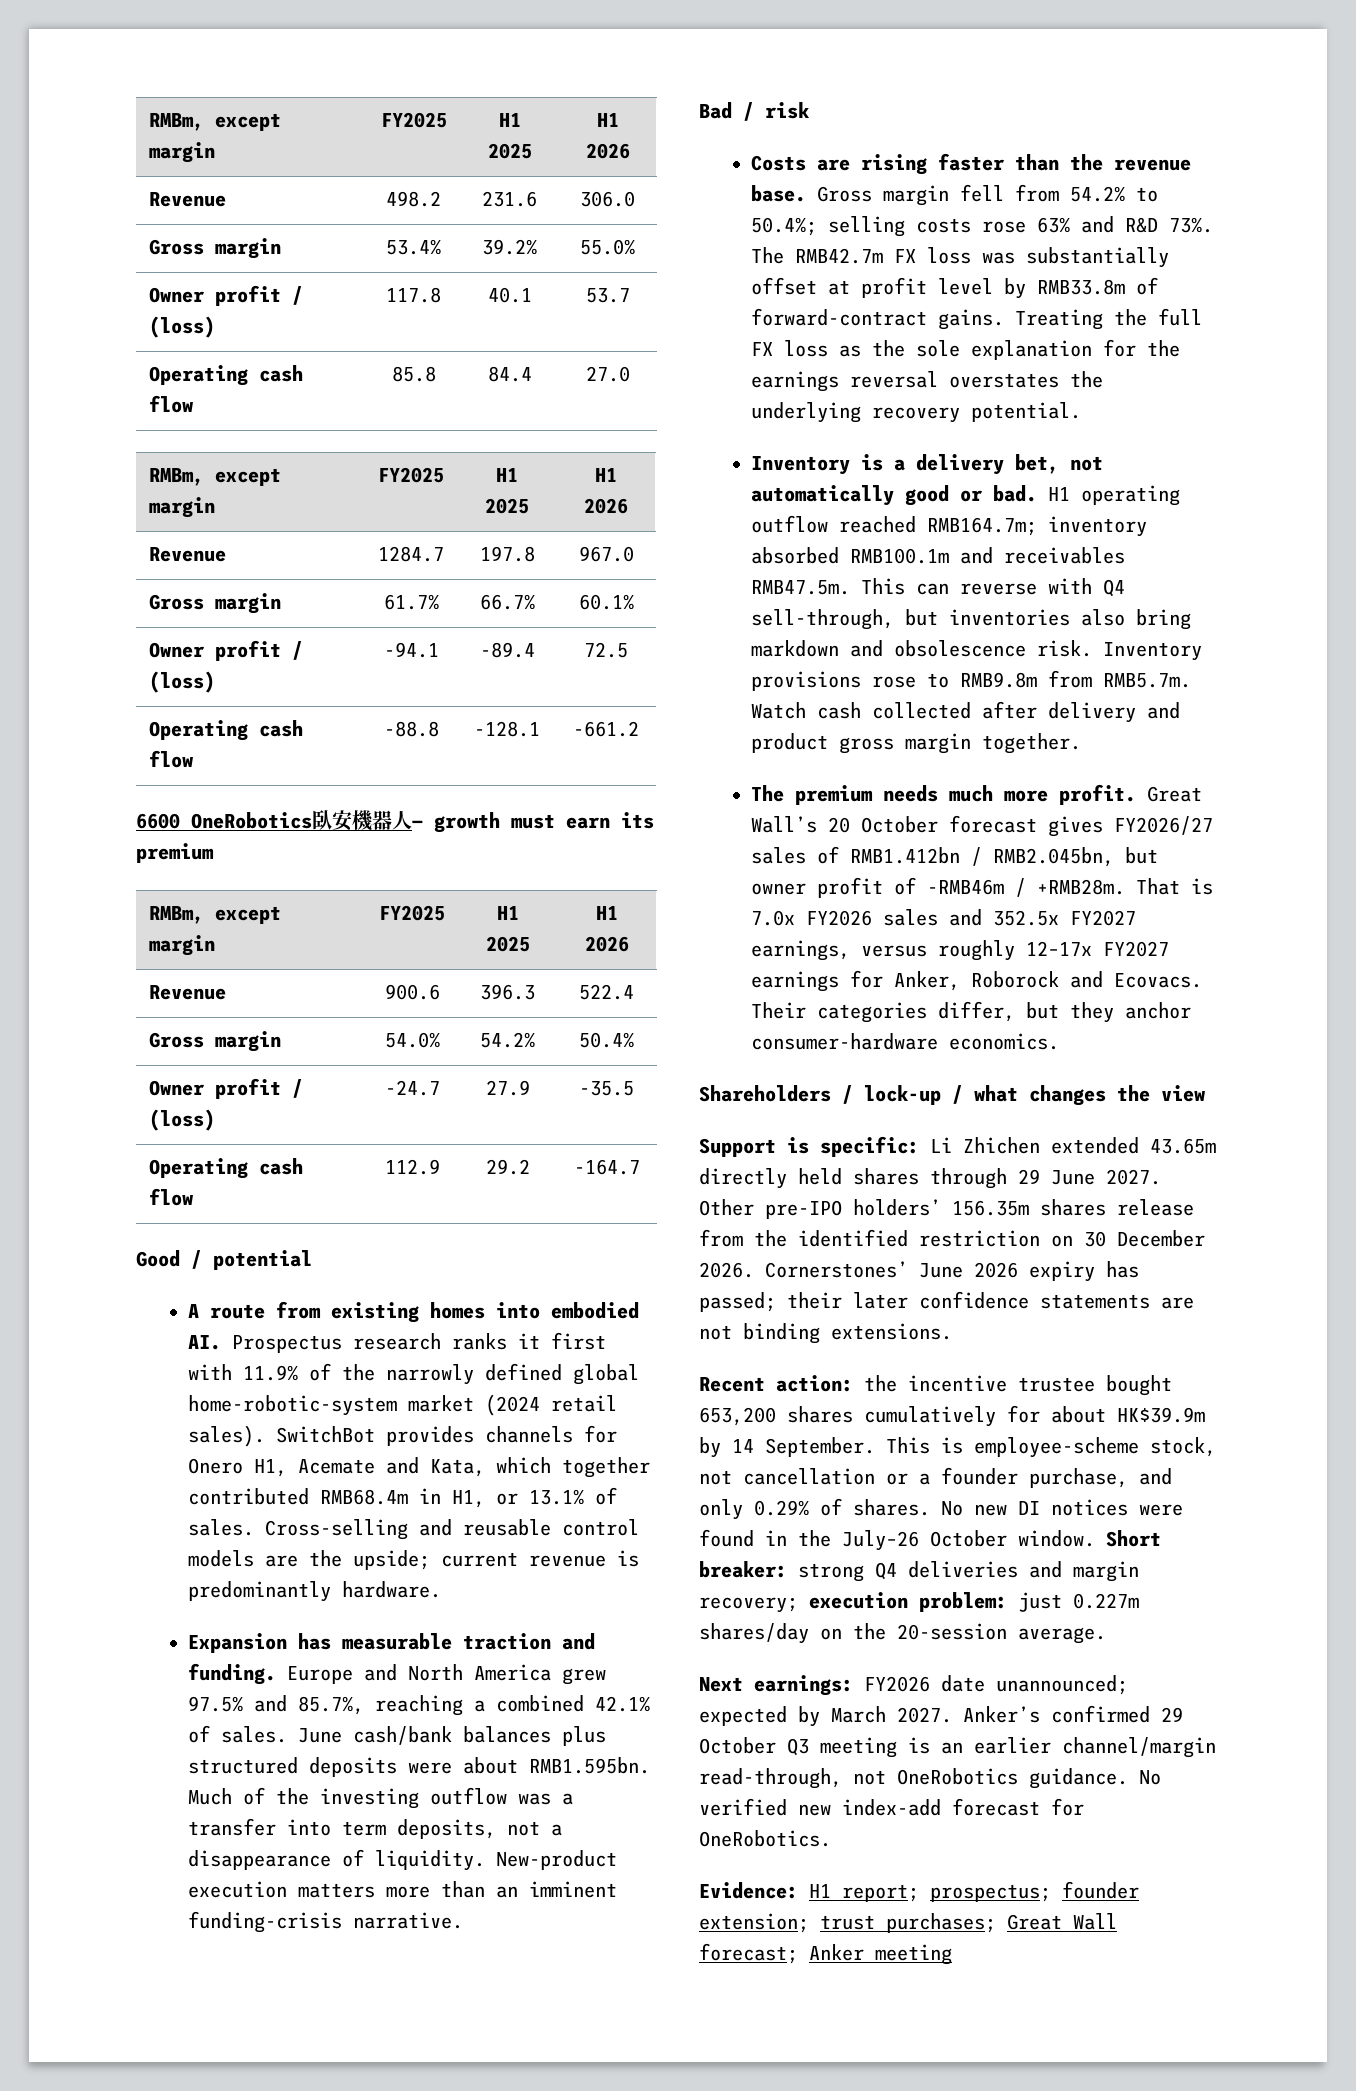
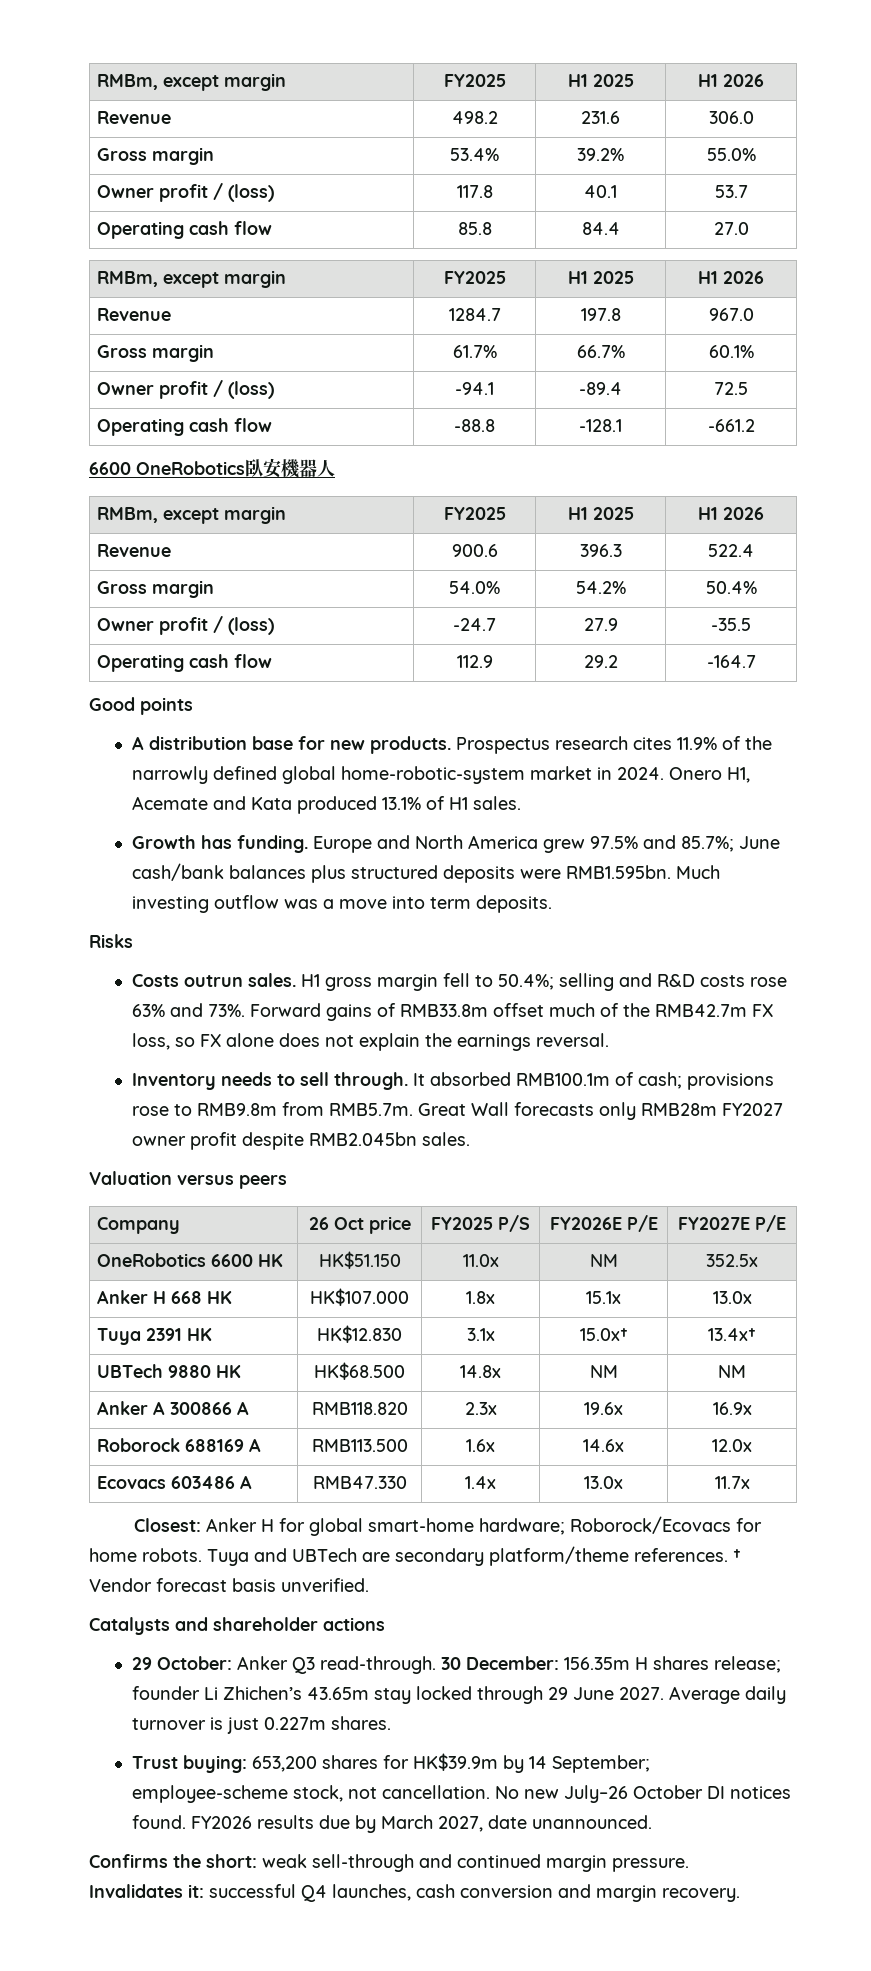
- 6600 OneRobotics臥安機器人— growth must earn its premium
+ 6600 OneRobotics臥安機器人
- Good / potential
- A route from existing homes into embodied AI. Prospectus research ranks it first with 11.9% of the narrowly defined global home-robotic-system market (2024 retail sales). SwitchBot provides channels for Onero H1, Acemate and Kata, which together contributed RMB68.4m in H1, or 13.1% of sales. Cross-selling and reusable control models are the upside; current revenue is predominantly hardware.
- Expansion has measurable traction and funding.
+ Good points
+ A distribution base for new products. Prospectus research cites 11.9% of the narrowly defined global home-robotic-system market in 2024. Onero H1, Acemate and Kata produced 13.1% of H1 sales.
+ Growth has funding.
- Europe and North America grew 97.5% and 85.7%, reaching a combined 42.1% of sales. June cash/bank balances plus structured deposits were about RMB1.595bn. Much of the investing outflow was a transfer into term deposits, not a disappearance of liquidity. New-product execution matters more than an imminent funding-crisis narrative.
- Bad / risk
- Costs are rising faster than the revenue base. Gross margin fell from 54.2% to 50.4%; selling costs rose 63% and R&D 73%. The RMB42.7m FX loss was substantially offset at profit level by RMB33.8m of forward-contract gains. Treating the full FX loss as the sole explanation for the earnings reversal overstates the underlying recovery potential.
- Inventory is a delivery bet, not automatically good or bad. H1 operating outflow reached RMB164.7m; inventory absorbed RMB100.1m and receivables RMB47.5m. This can reverse with Q4 sell-through, but inventories also bring markdown and obsolescence risk. Inventory provisions rose to RMB9.8m from RMB5.7m. Watch cash collected after delivery and product gross margin together.
- The premium needs much more profit. Great Wall’s 20 October forecast gives FY2026/27 sales of RMB1.412bn / RMB2.045bn, but owner profit of -RMB46m / +RMB28m. That is 7.0x FY2026 sales and 352.5x FY2027 earnings, versus roughly 12–17x FY2027 earnings for Anker, Roborock and Ecovacs. Their categories differ, but they anchor consumer-hardware economics.
- Shareholders / lock-up / what changes the view
- Support is specific: Li Zhichen extended 43.65m directly held shares through 29 June 2027. Other pre-IPO holders’ 156.35m shares release from the identified restriction on 30 December 2026. Cornerstones’ June 2026 expiry has passed; their later confidence statements are not binding extensions.
- Recent action: the incentive trustee bought 653,200 shares cumulatively for about HK$39.9m by 14 September. This is employee-scheme stock, not cancellation or a founder purchase, and only 0.29% of shares. No new DI notices were found in the July–26 October window. Short breaker: strong Q4 deliveries and margin recovery; execution problem: just 0.227m shares/day on the 20-session average.
- Next earnings: FY2026 date unannounced; expected by March 2027. Anker’s confirmed 29 October Q3 meeting is an earlier channel/margin read-through, not OneRobotics guidance. No verified new index-add forecast for OneRobotics.
- Evidence: H1 report; prospectus; founder extension; trust purchases; Great Wall forecast; Anker meeting
+ Europe and North America grew 97.5% and 85.7%; June cash/bank balances plus structured deposits were RMB1.595bn. Much investing outflow was a move into term deposits.
+ Risks
+ Costs outrun sales. H1 gross margin fell to 50.4%; selling and R&D costs rose 63% and 73%. Forward gains of RMB33.8m offset much of the RMB42.7m FX loss, so FX alone does not explain the earnings reversal.
+ Inventory needs to sell through. It absorbed RMB100.1m of cash; provisions rose to RMB9.8m from RMB5.7m. Great Wall forecasts only RMB28m FY2027 owner profit despite RMB2.045bn sales.
+ Valuation versus peers
+ Company | 26 Oct price | FY2025 P/S | FY2026E P/E | FY2027E P/E
+ OneRobotics 6600 HK | HK$51.150 | 11.0x | NM | 352.5x
+ Anker H 668 HK | HK$107.000 | 1.8x | 15.1x | 13.0x
+ Tuya 2391 HK | HK$12.830 | 3.1x | 15.0x† | 13.4x†
+ UBTech 9880 HK | HK$68.500 | 14.8x | NM | NM
+ Anker A 300866 A | RMB118.820 | 2.3x | 19.6x | 16.9x
+ Roborock 688169 A | RMB113.500 | 1.6x | 14.6x | 12.0x
+ Ecovacs 603486 A | RMB47.330 | 1.4x | 13.0x | 11.7x
+ Closest: Anker H for global smart-home hardware; Roborock/Ecovacs for home robots. Tuya and UBTech are secondary platform/theme references. † Vendor forecast basis unverified.
+ Catalysts and shareholder actions
+ 29 October: Anker Q3 read-through. 30 December: 156.35m H shares release; founder Li Zhichen’s 43.65m stay locked through 29 June 2027. Average daily turnover is just 0.227m shares.
+ Trust buying: 653,200 shares for HK$39.9m by 14 September; employee-scheme stock, not cancellation. No new July–26 October DI notices found. FY2026 results due by March 2027, date unannounced.
+ Confirms the short: weak sell-through and continued margin pressure.
+ Invalidates it: successful Q4 launches, cash conversion and margin recovery.

